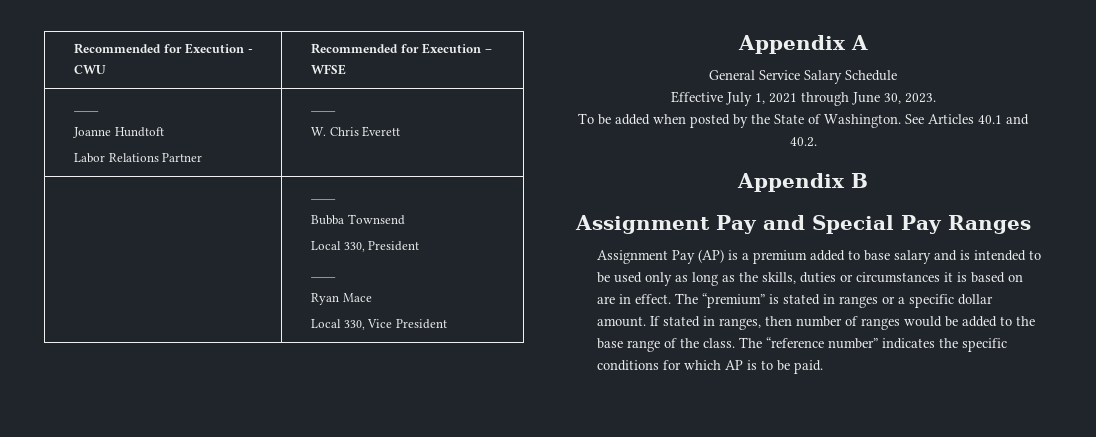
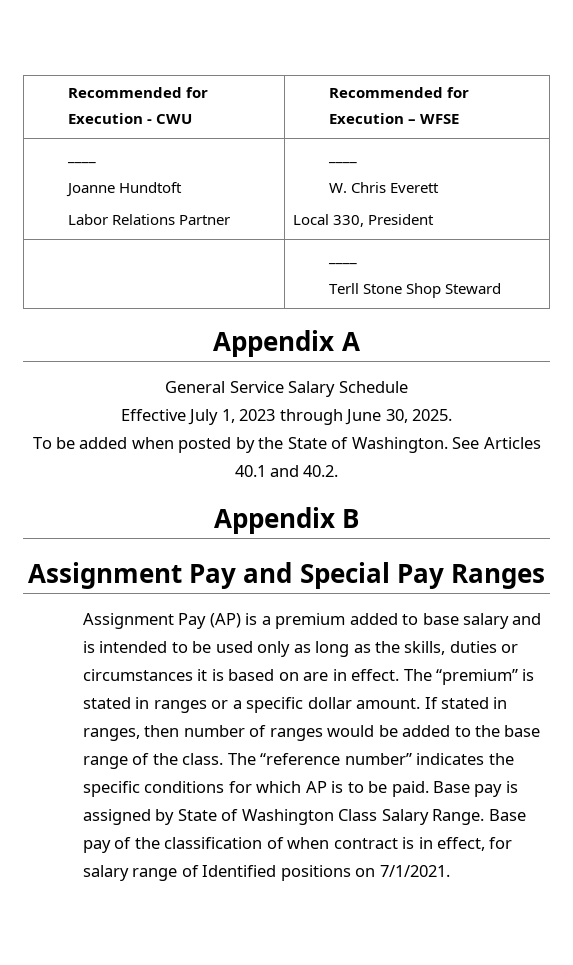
  Recommended for Execution - CWU | Recommended for Execution – WFSE
  ____
  Joanne Hundtoft
  Labor Relations Partner | ____
  W. Chris Everett
+ Local 330, President
  | ____
- Bubba Townsend
- Local 330, President
- ____
- Ryan Mace
- Local 330, Vice President
+ Terll Stone Shop Steward
- Effective July 1, 2021 through June 30, 2023.
+ Effective July 1, 2023 through June 30, 2025.
+ Base pay is assigned by State of Washington Class Salary Range. Base pay of the classification of when contract is in effect, for salary range of Identified positions on 7/1/2021.

